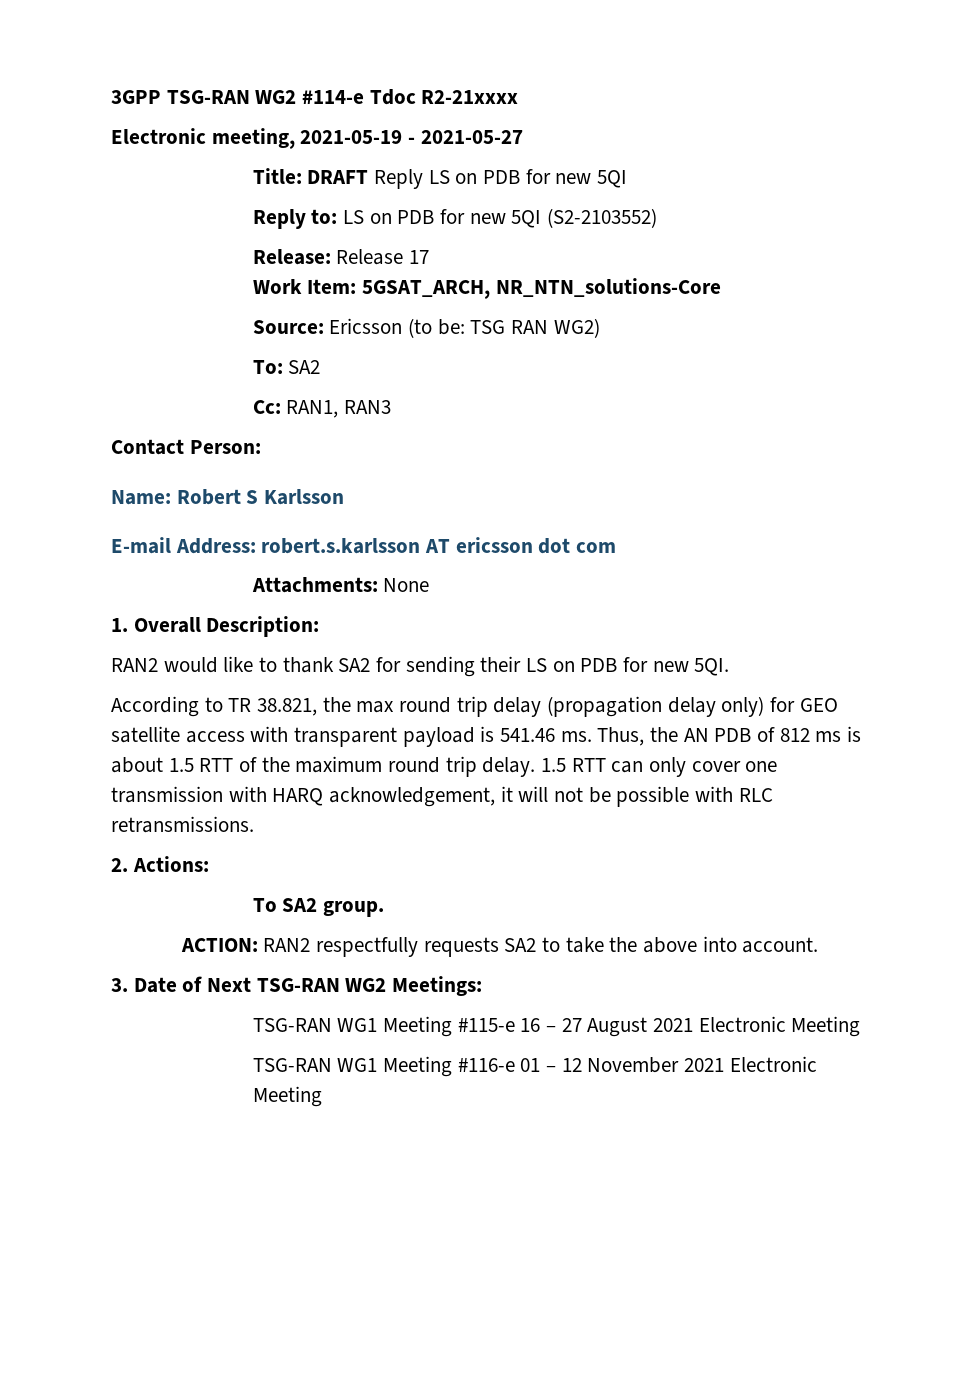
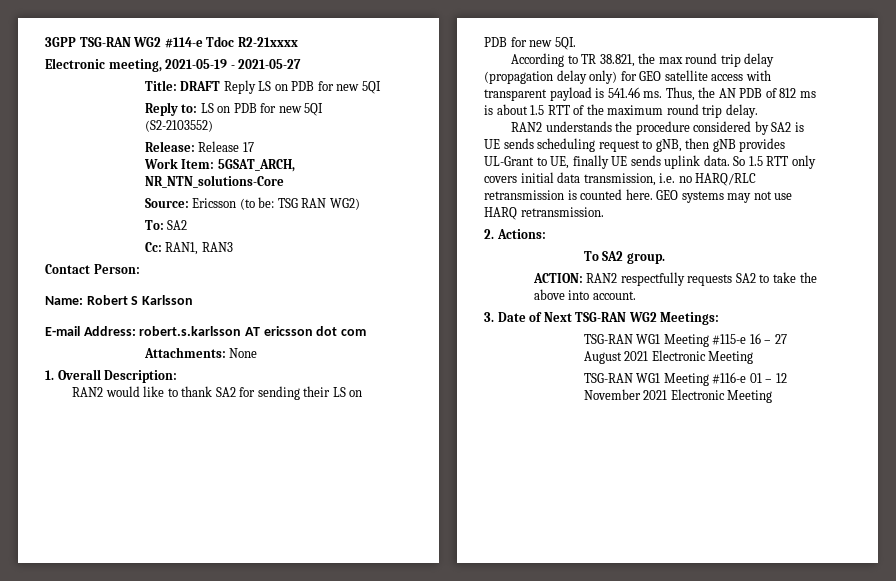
- Thus, the AN PDB of 812 ms is about 1.5 RTT of the maximum round trip delay. 1.5 RTT can only cover one transmission with HARQ acknowledgement, it will not be possible with RLC retransmissions.
+ Thus, the AN PDB of 812 ms is about 1.5 RTT of the maximum round trip delay.
+ RAN2 understands the procedure considered by SA2 is UE sends scheduling request to gNB, then gNB provides UL-Grant to UE, finally UE sends uplink data. So 1.5 RTT only covers initial data transmission, i.e. no HARQ/RLC retransmission is counted here. GEO systems may not use HARQ retransmission.

